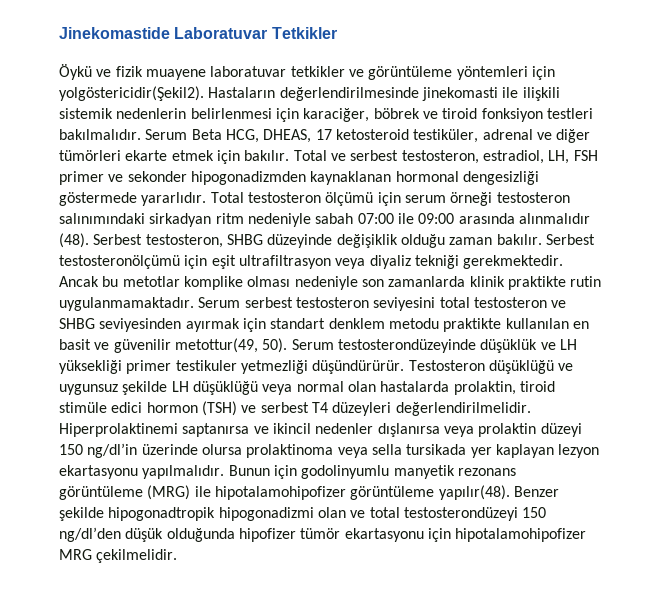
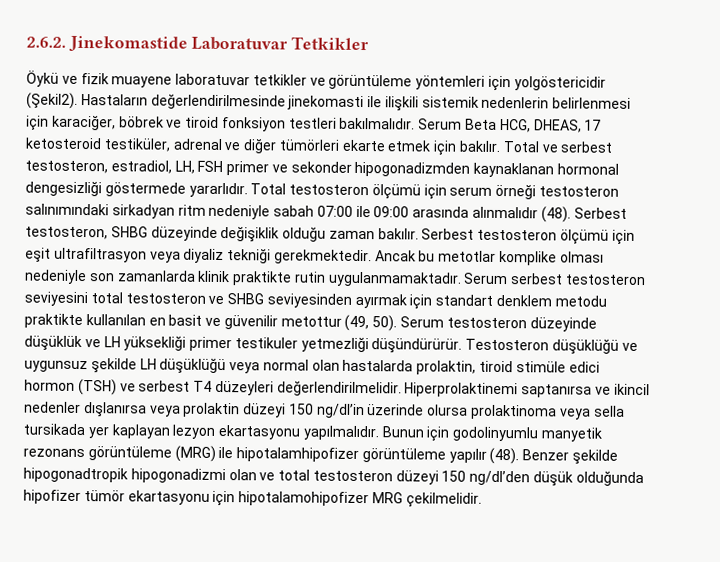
- Jinekomastide Laboratuvar Tetkikler
+ 2.6.2. Jinekomastide Laboratuvar Tetkikler
- Öykü ve fizik muayene laboratuvar tetkikler ve görüntüleme yöntemleri için yolgöstericidir(Şekil2).
+ Öykü ve fizik muayene laboratuvar tetkikler ve görüntüleme yöntemleri için yolgöstericidir (Şekil2).
- Serbest testosteronölçümü için eşit ultrafiltrasyon veya diyaliz tekniği gerekmektedir.
+ Serbest testosteron ölçümü için eşit ultrafiltrasyon veya diyaliz tekniği gerekmektedir.
- Serum serbest testosteron seviyesini total testosteron ve SHBG seviyesinden ayırmak için standart denklem metodu praktikte kullanılan en basit ve güvenilir metottur(49, 50). Serum testosterondüzeyinde düşüklük ve LH yüksekliği primer testikuler yetmezliği düşündürürür.
+ Serum serbest testosteron seviyesini total testosteron ve SHBG seviyesinden ayırmak için standart denklem metodu praktikte kullanılan en basit ve güvenilir metottur (49, 50). Serum testosteron düzeyinde düşüklük ve LH yüksekliği primer testikuler yetmezliği düşündürürür.
- Bunun için godolinyumlu manyetik rezonans görüntüleme (MRG) ile hipotalamohipofizer görüntüleme yapılır(48).
+ Bunun için godolinyumlu manyetik rezonans görüntüleme (MRG) ile hipotalamhipofizer görüntüleme yapılır (48).
- Benzer şekilde hipogonadtropik hipogonadizmi olan ve total testosterondüzeyi 150 ng/dl’den düşük olduğunda hipofizer tümör ekartasyonu için hipotalamohipofizer MRG çekilmelidir.
+ Benzer şekilde hipogonadtropik hipogonadizmi olan ve total testosteron düzeyi 150 ng/dl’den düşük olduğunda hipofizer tümör ekartasyonu için hipotalamohipofizer MRG çekilmelidir.

